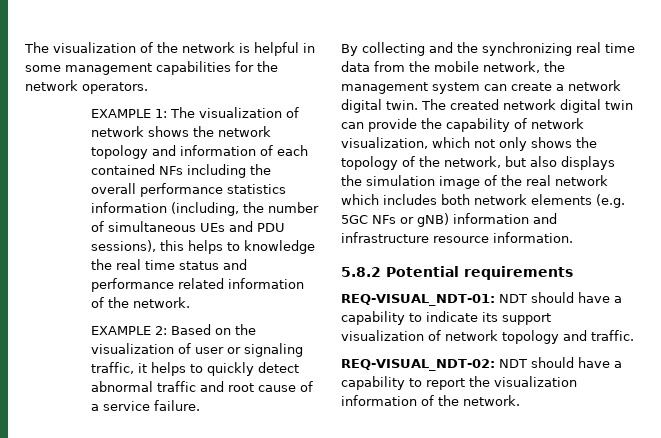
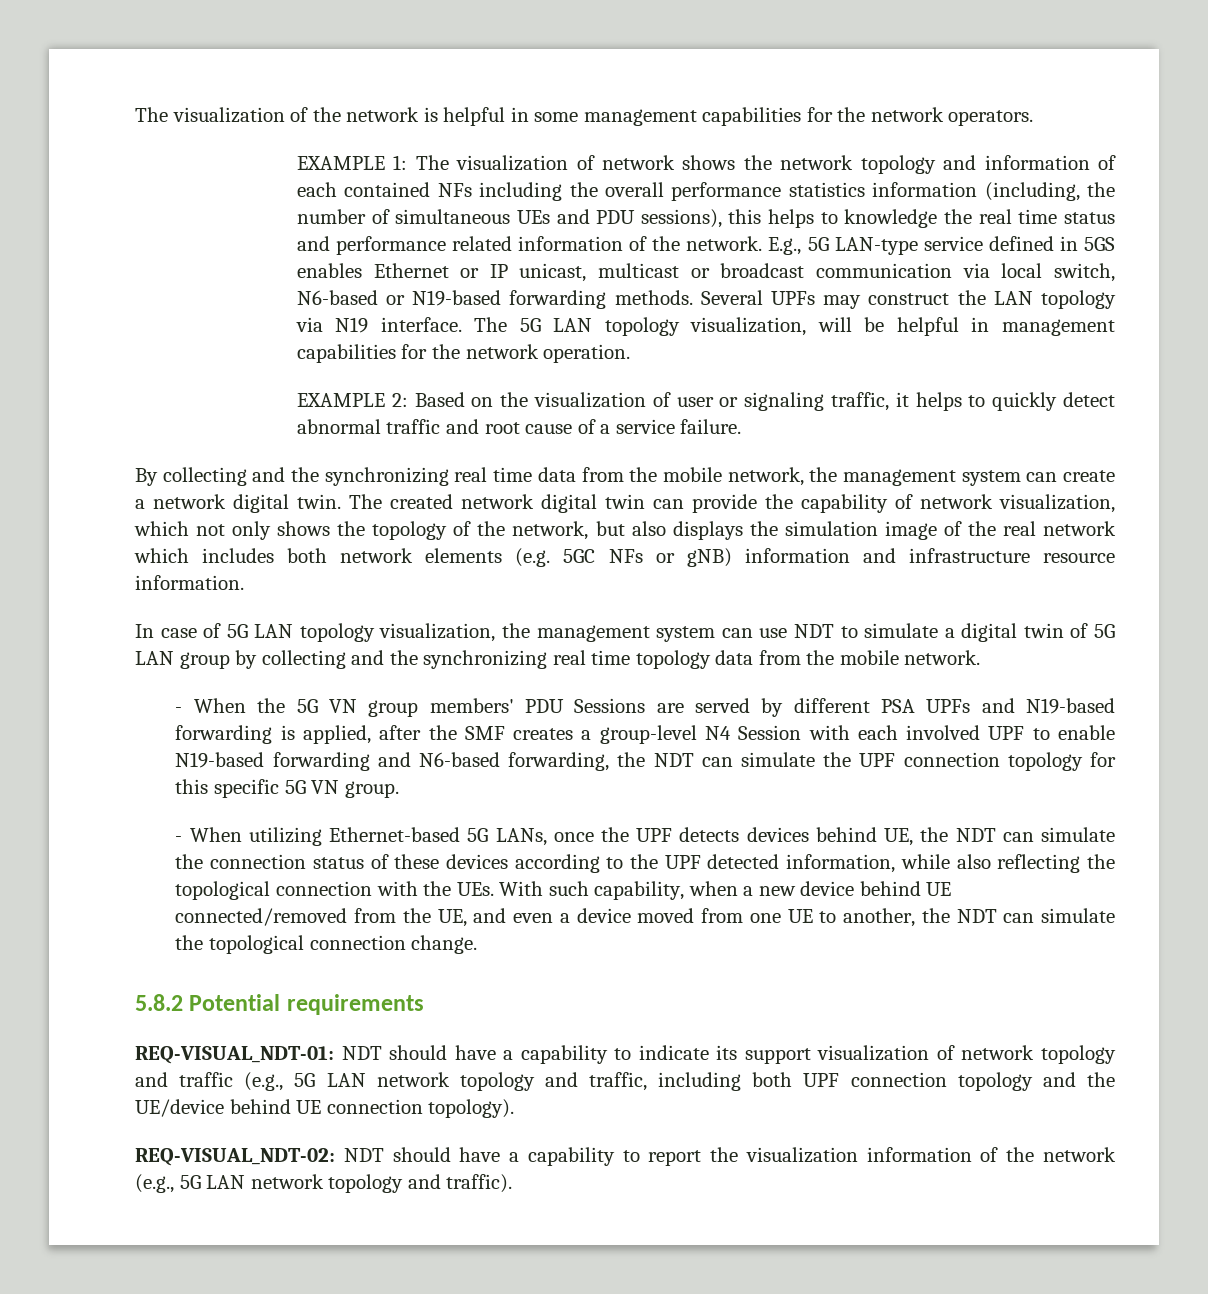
+ E.g., 5G LAN-type service defined in 5GS enables Ethernet or IP unicast, multicast or broadcast communication via local switch, N6-based or N19-based forwarding methods. Several UPFs may construct the LAN topology via N19 interface. The 5G LAN topology visualization, will be helpful in management capabilities for the network operation.
+ In case of 5G LAN topology visualization, the management system can use NDT to simulate a digital twin of 5G LAN group by collecting and the synchronizing real time topology data from the mobile network.
+ - When the 5G VN group members' PDU Sessions are served by different PSA UPFs and N19-based forwarding is applied, after the SMF creates a group-level N4 Session with each involved UPF to enable N19-based forwarding and N6-based forwarding, the NDT can simulate the UPF connection topology for this specific 5G VN group.
+ - When utilizing Ethernet-based 5G LANs, once the UPF detects devices behind UE, the NDT can simulate the connection status of these devices according to the UPF detected information, while also reflecting the topological connection with the UEs. With such capability, when a new device behind UE connected/removed from the UE, and even a device moved from one UE to another, the NDT can simulate the topological connection change.
- REQ-VISUAL_NDT-01: NDT should have a capability to indicate its support visualization of network topology and traffic.
+ REQ-VISUAL_NDT-01: NDT should have a capability to indicate its support visualization of network topology and traffic (e.g., 5G LAN network topology and traffic, including both UPF connection topology and the UE/device behind UE connection topology).
- REQ-VISUAL_NDT-02: NDT should have a capability to report the visualization information of the network.
+ REQ-VISUAL_NDT-02: NDT should have a capability to report the visualization information of the network (e.g., 5G LAN network topology and traffic).

